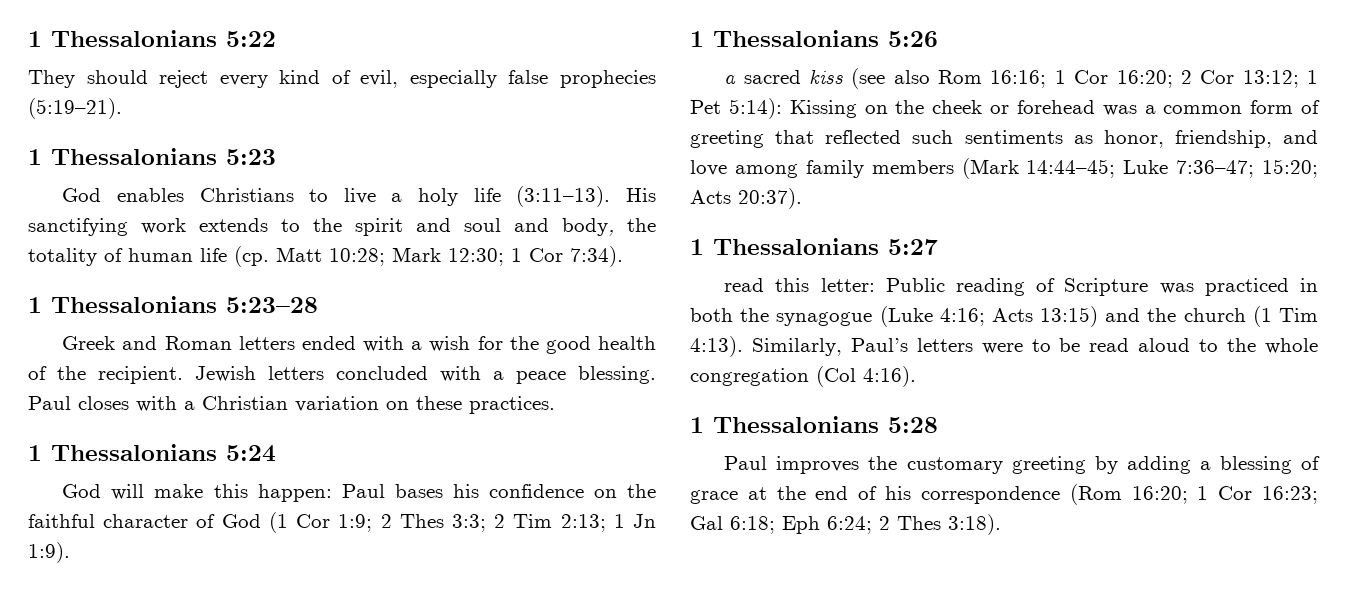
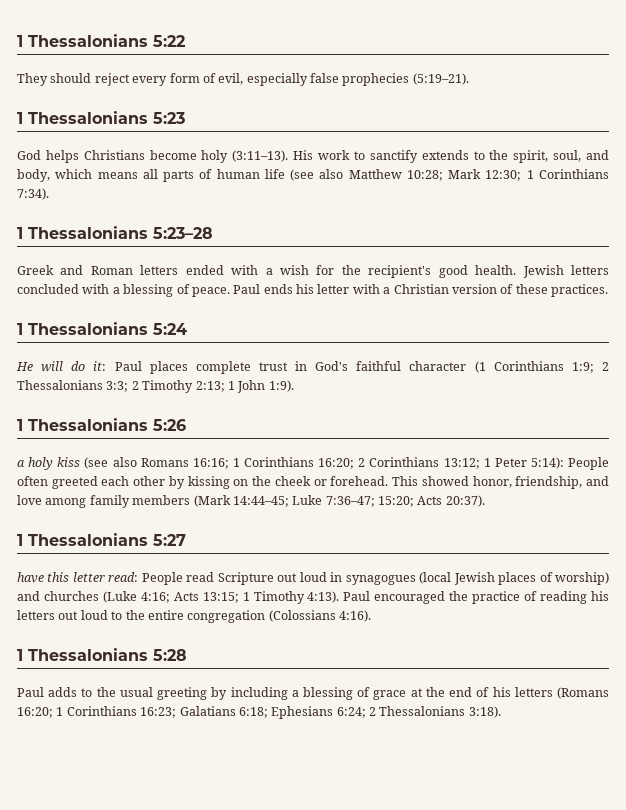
- They should reject every kind of evil, especially false prophecies (5:19–21).
+ They should reject every form of evil, especially false prophecies (5:19–21).
- God enables Christians to live a holy life (3:11–13). His sanctifying work extends to the spirit and soul and body, the totality of human life (cp. Matt 10:28; Mark 12:30; 1 Cor 7:34).
+ God helps Christians become holy (3:11–13). His work to sanctify extends to the spirit, soul, and body, which means all parts of human life (see also Matthew 10:28; Mark 12:30; 1 Corinthians 7:34).
- Greek and Roman letters ended with a wish for the good health of the recipient.
+ Greek and Roman letters ended with a wish for the recipient's good health.
- Jewish letters concluded with a peace blessing. Paul closes with a Christian variation on these practices.
+ Jewish letters concluded with a blessing of peace. Paul ends his letter with a Christian version of these practices.
- God will make this happen: Paul bases his confidence on the faithful character of God (1 Cor 1:9; 2 Thes 3:3; 2 Tim 2:13; 1 Jn 1:9).
+ He will do it: Paul places complete trust in God's faithful character (1 Corinthians 1:9; 2 Thessalonians 3:3; 2 Timothy 2:13; 1 John 1:9).
- a sacred kiss (see also Rom 16:16; 1 Cor 16:20; 2 Cor 13:12; 1 Pet 5:14): Kissing on the cheek or forehead was a common form of greeting that reflected such sentiments as honor, friendship, and love among family members (Mark 14:44–45; Luke 7:36–47; 15:20; Acts 20:37).
+ a holy kiss (see also Romans 16:16; 1 Corinthians 16:20; 2 Corinthians 13:12; 1 Peter 5:14): People often greeted each other by kissing on the cheek or forehead. This showed honor, friendship, and love among family members (Mark 14:44–45; Luke 7:36–47; 15:20; Acts 20:37).
- read this letter: Public reading of Scripture was practiced in both the synagogue (Luke 4:16; Acts 13:15) and the church (1 Tim 4:13). Similarly, Paul’s letters were to be read aloud to the whole congregation (Col 4:16).
+ have this letter read: People read Scripture out loud in synagogues (local Jewish places of worship) and churches (Luke 4:16; Acts 13:15; 1 Timothy 4:13). Paul encouraged the practice of reading his letters out loud to the entire congregation (Colossians 4:16).
- Paul improves the customary greeting by adding a blessing of grace at the end of his correspondence (Rom 16:20; 1 Cor 16:23; Gal 6:18; Eph 6:24; 2 Thes 3:18).
+ Paul adds to the usual greeting by including a blessing of grace at the end of his letters (Romans 16:20; 1 Corinthians 16:23; Galatians 6:18; Ephesians 6:24; 2 Thessalonians 3:18).

